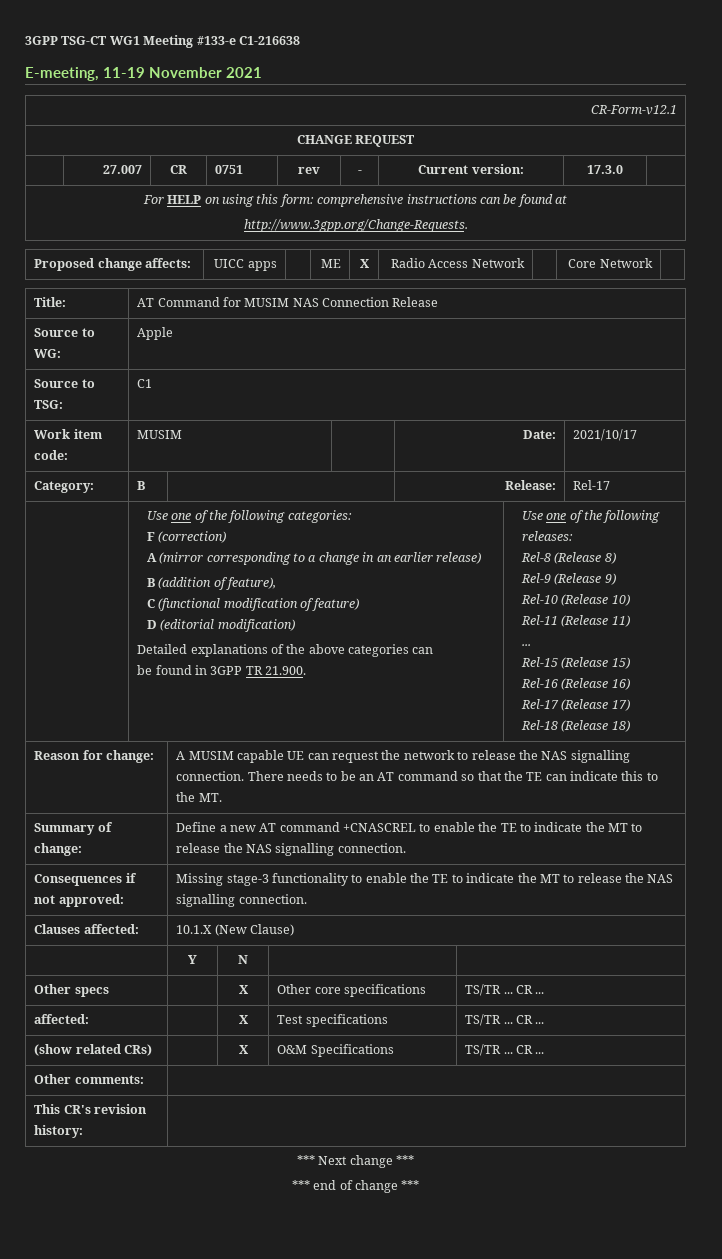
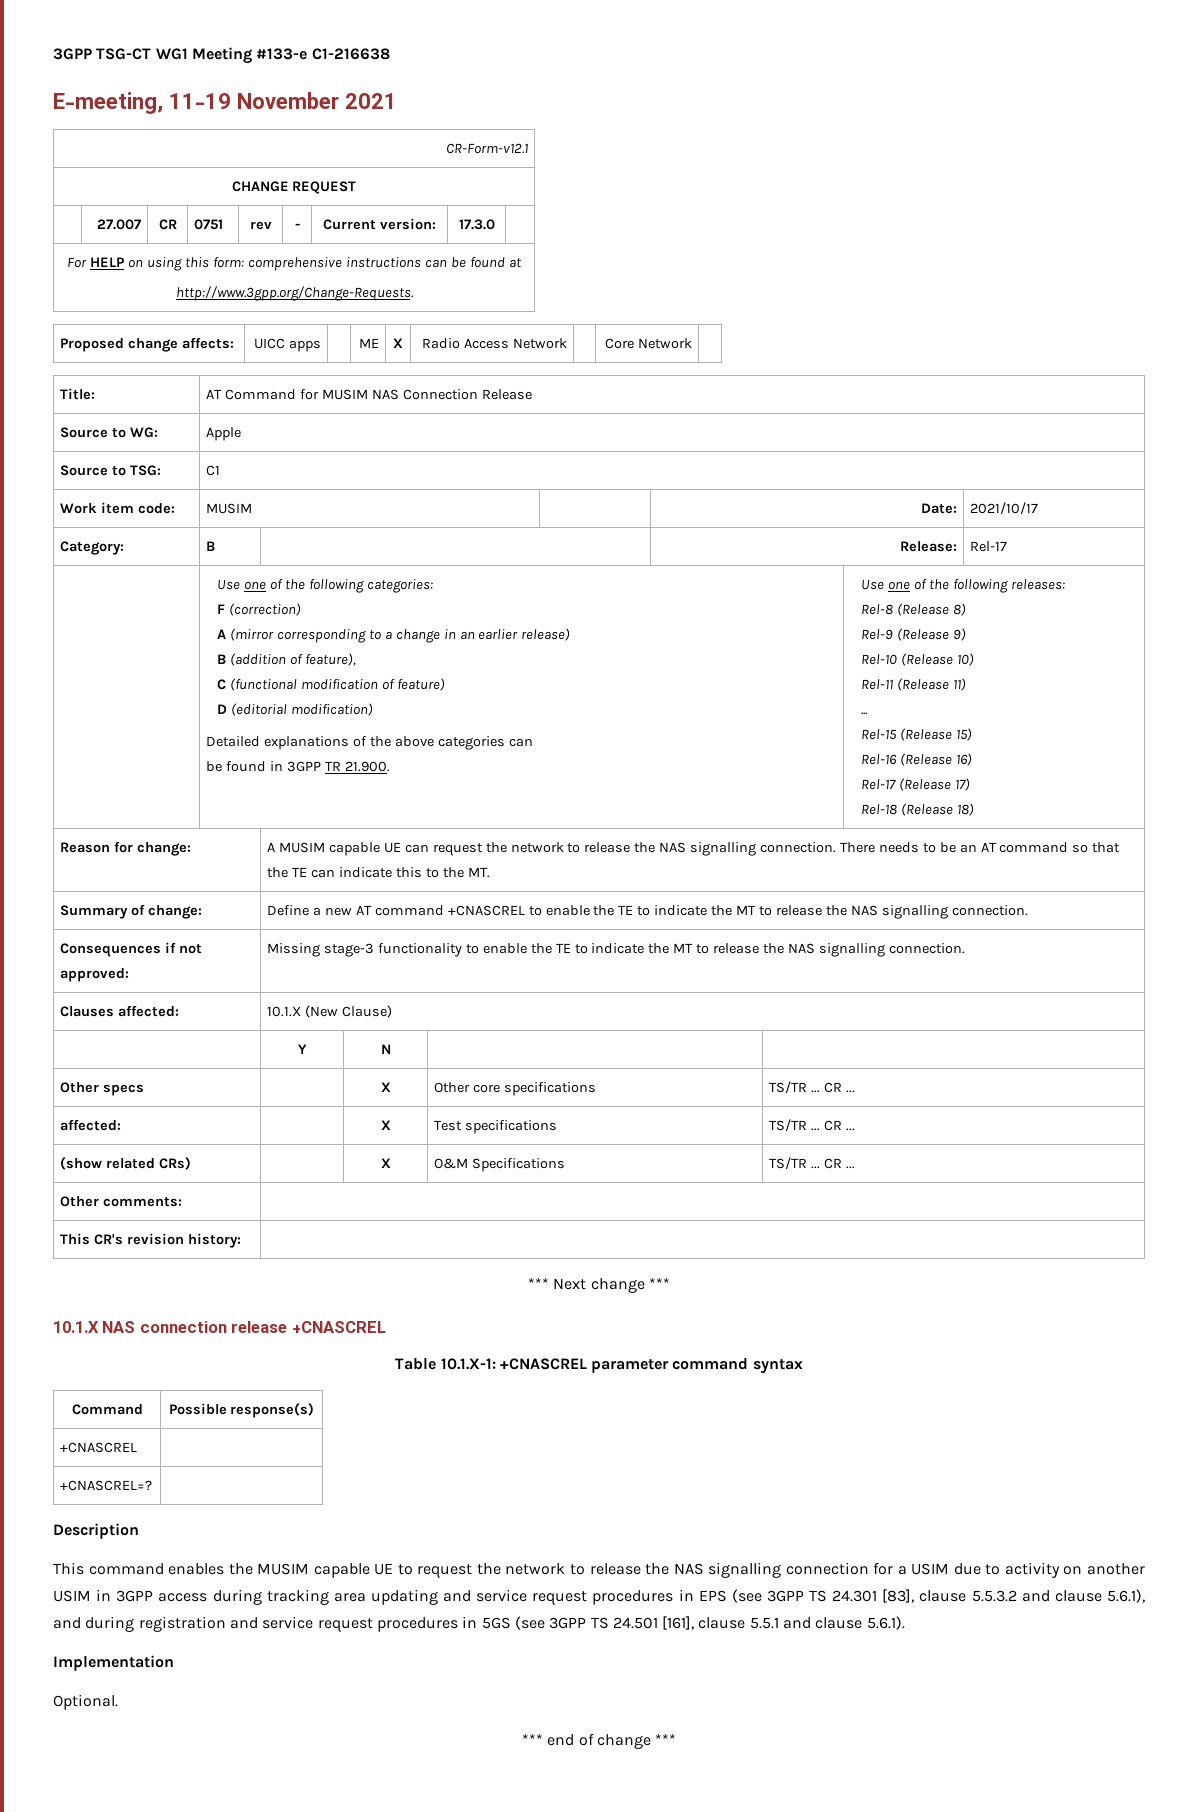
+ 10.1.X NAS connection release +CNASCREL
+ Table 10.1.X-1: +CNASCREL parameter command syntax
+ Command | Possible response(s)
+ +CNASCREL |
+ +CNASCREL=? |
+ Description
+ This command enables the MUSIM capable UE to request the network to release the NAS signalling connection for a USIM due to activity on another USIM in 3GPP access during tracking area updating and service request procedures in EPS (see 3GPP TS 24.301 [83], clause 5.5.3.2 and clause 5.6.1), and during registration and service request procedures in 5GS (see 3GPP TS 24.501 [161], clause 5.5.1 and clause 5.6.1).
+ Implementation
+ Optional.

